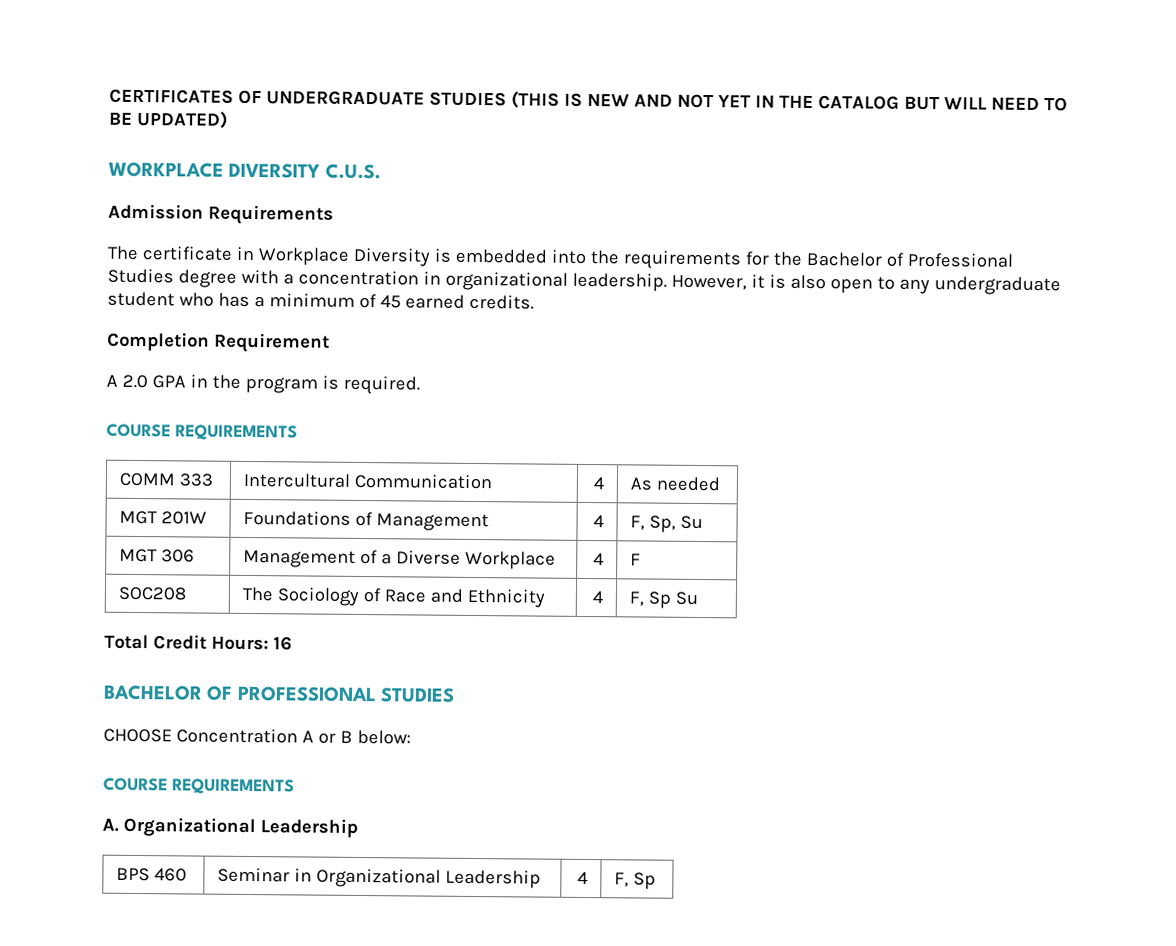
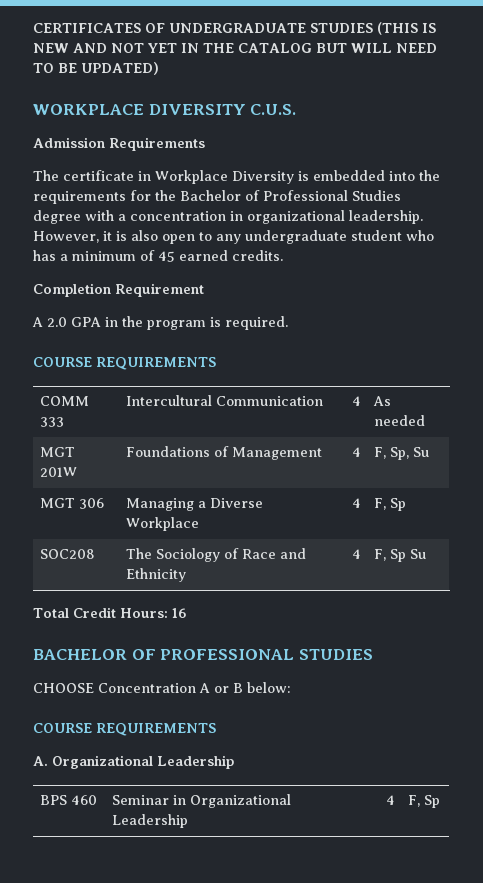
- MGT 306 | Management of a Diverse Workplace | 4 | F
+ MGT 306 | Managing a Diverse Workplace | 4 | F, Sp

